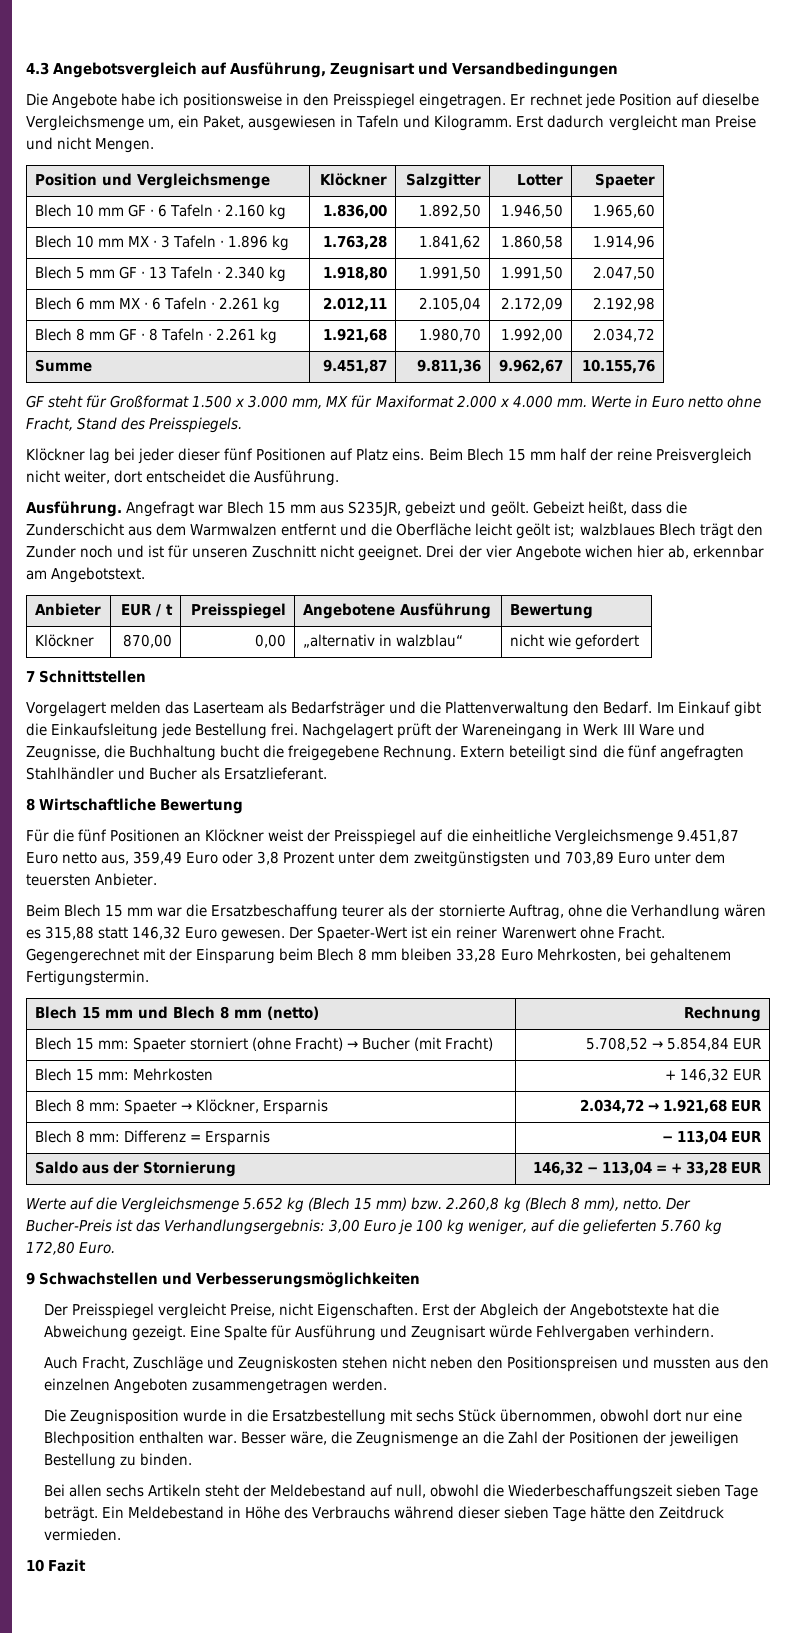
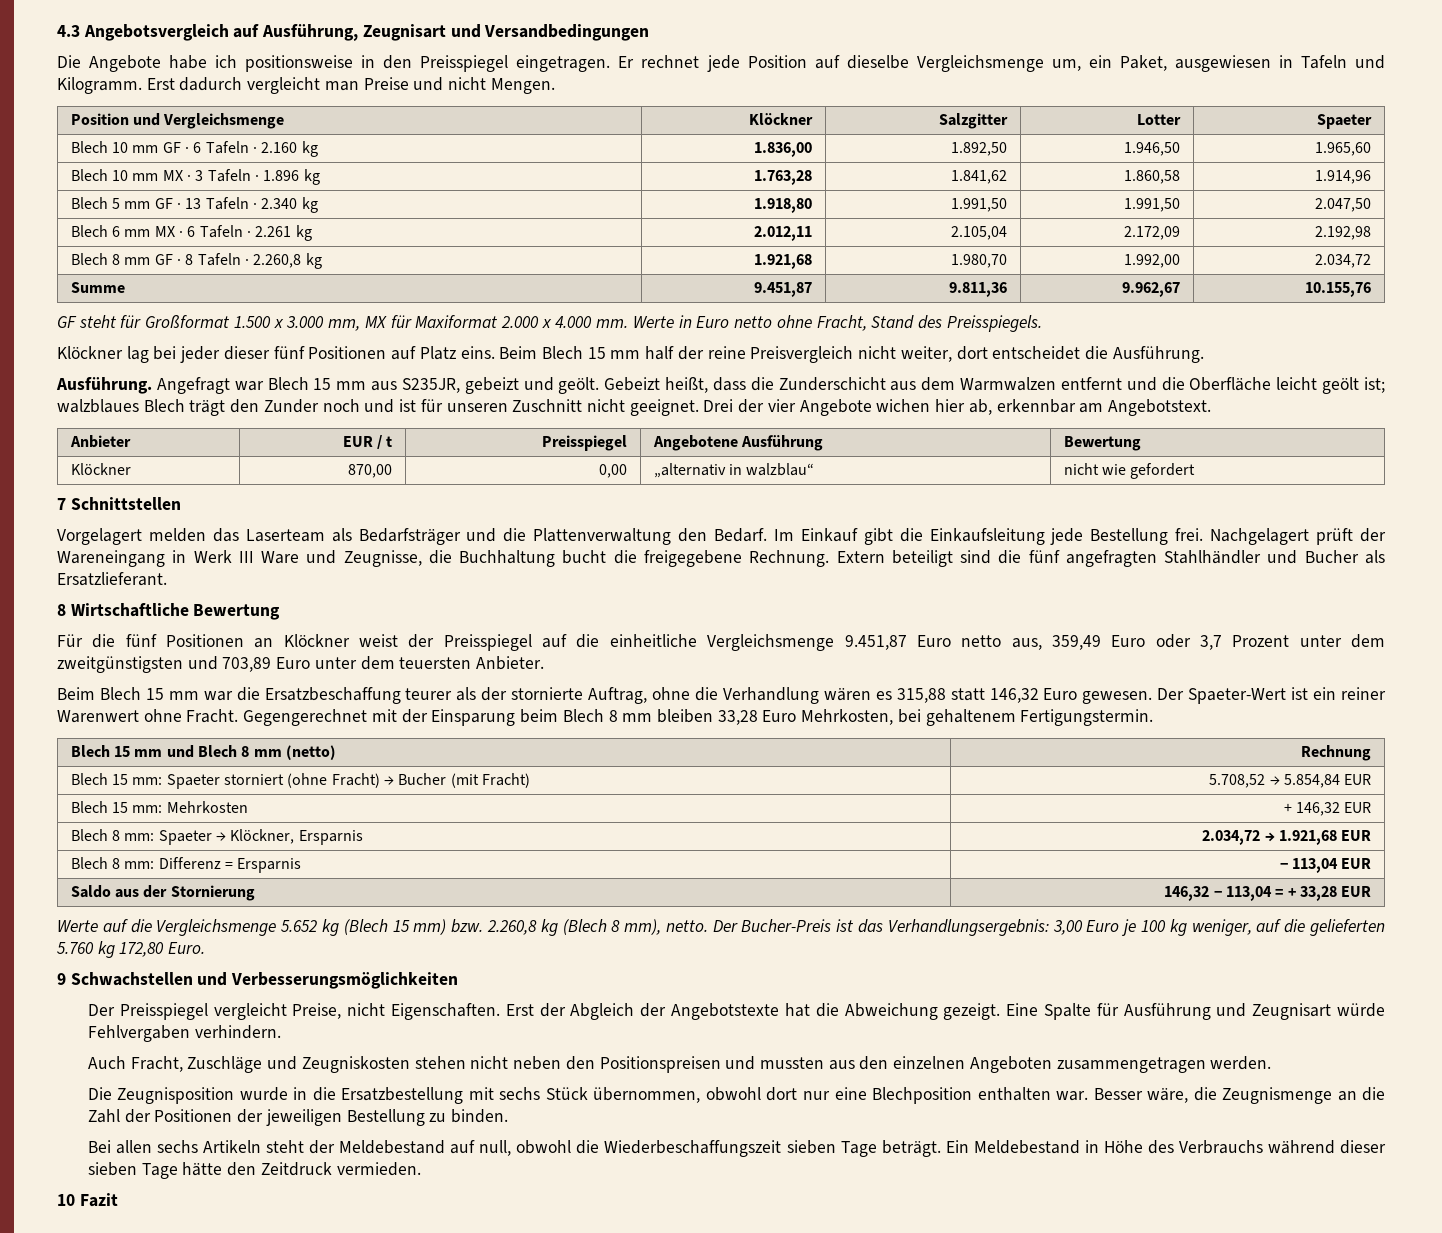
- Blech 8 mm GF · 8 Tafeln · 2.261 kg | 1.921,68 | 1.980,70 | 1.992,00 | 2.034,72
+ Blech 8 mm GF · 8 Tafeln · 2.260,8 kg | 1.921,68 | 1.980,70 | 1.992,00 | 2.034,72
- Für die fünf Positionen an Klöckner weist der Preisspiegel auf die einheitliche Vergleichsmenge 9.451,87 Euro netto aus, 359,49 Euro oder 3,8 Prozent unter dem zweitgünstigsten und 703,89 Euro unter dem teuersten Anbieter.
+ Für die fünf Positionen an Klöckner weist der Preisspiegel auf die einheitliche Vergleichsmenge 9.451,87 Euro netto aus, 359,49 Euro oder 3,7 Prozent unter dem zweitgünstigsten und 703,89 Euro unter dem teuersten Anbieter.

